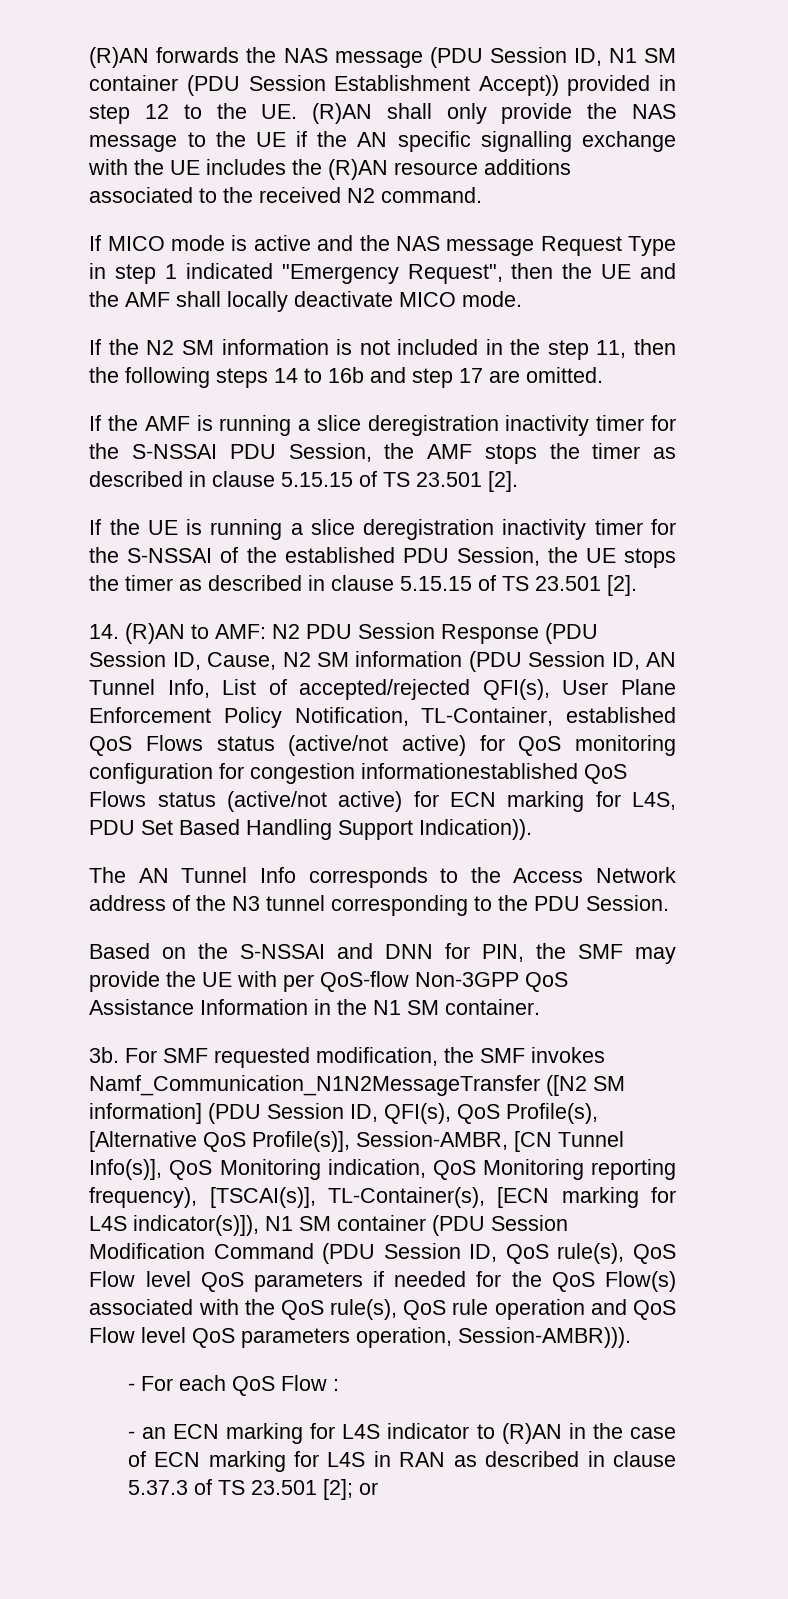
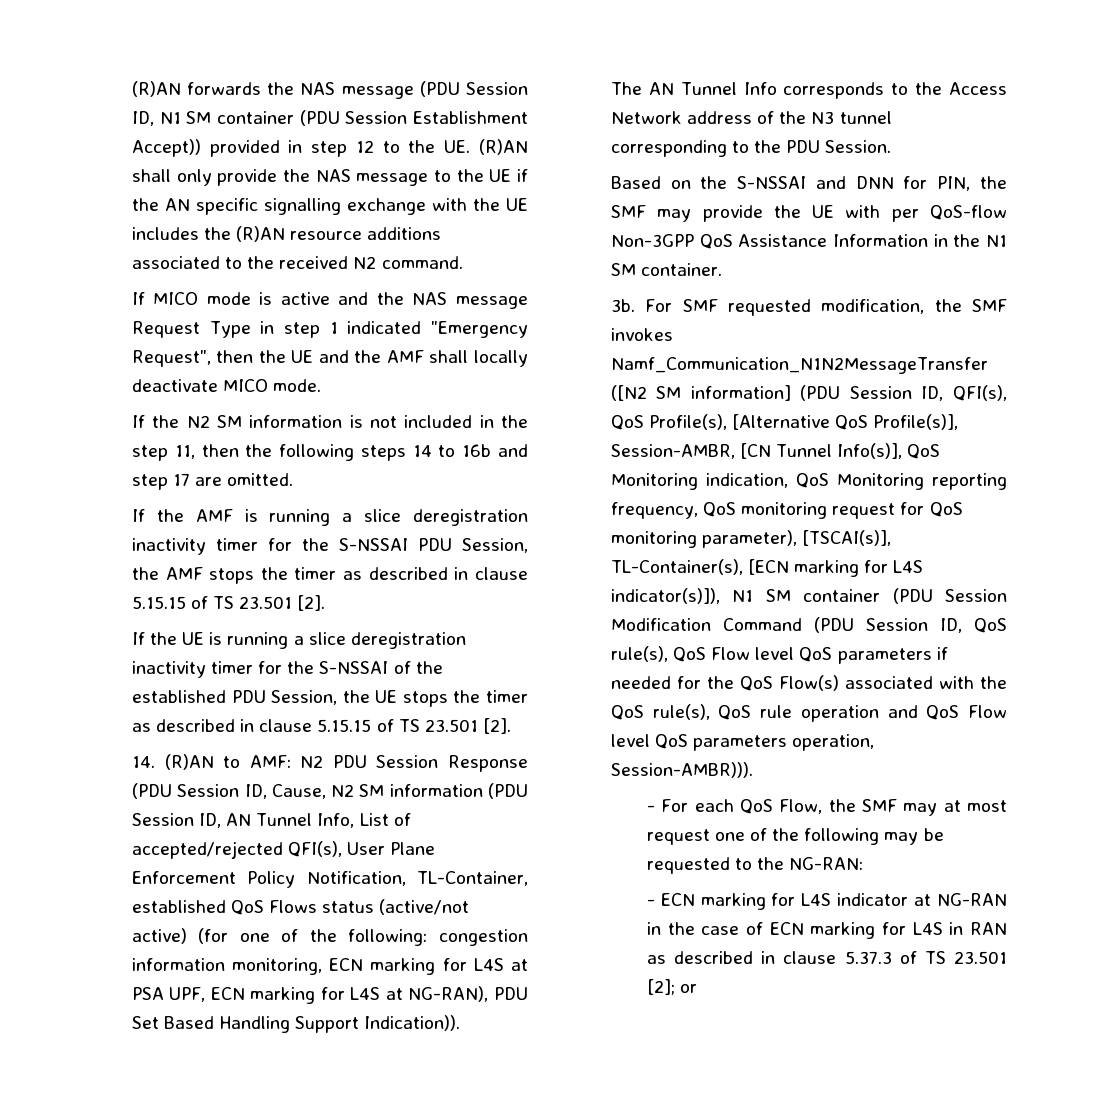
- 14. (R)AN to AMF: N2 PDU Session Response (PDU Session ID, Cause, N2 SM information (PDU Session ID, AN Tunnel Info, List of accepted/rejected QFI(s), User Plane Enforcement Policy Notification, TL-Container, established QoS Flows status (active/not active) for QoS monitoring configuration for congestion informationestablished QoS Flows status (active/not active) for ECN marking for L4S, PDU Set Based Handling Support Indication)).
+ 14. (R)AN to AMF: N2 PDU Session Response (PDU Session ID, Cause, N2 SM information (PDU Session ID, AN Tunnel Info, List of accepted/rejected QFI(s), User Plane Enforcement Policy Notification, TL-Container, established QoS Flows status (active/not active) (for one of the following: congestion information monitoring, ECN marking for L4S at PSA UPF, ECN marking for L4S at NG-RAN), PDU Set Based Handling Support Indication)).
- For SMF requested modification, the SMF invokes Namf_Communication_N1N2MessageTransfer ([N2 SM information] (PDU Session ID, QFI(s), QoS Profile(s), [Alternative QoS Profile(s)], Session-AMBR, [CN Tunnel Info(s)], QoS Monitoring indication, QoS Monitoring reporting frequency), [TSCAI(s)], TL-Container(s), [ECN marking for L4S indicator(s)]), N1 SM container (PDU Session Modification Command (PDU Session ID, QoS rule(s), QoS Flow level QoS parameters if needed for the QoS Flow(s) associated with the QoS rule(s), QoS rule operation and QoS Flow level QoS parameters operation, Session-AMBR))).
+ For SMF requested modification, the SMF invokes Namf_Communication_N1N2MessageTransfer ([N2 SM information] (PDU Session ID, QFI(s), QoS Profile(s), [Alternative QoS Profile(s)], Session-AMBR, [CN Tunnel Info(s)], QoS Monitoring indication, QoS Monitoring reporting frequency, QoS monitoring request for QoS monitoring parameter), [TSCAI(s)], TL-Container(s), [ECN marking for L4S indicator(s)]), N1 SM container (PDU Session Modification Command (PDU Session ID, QoS rule(s), QoS Flow level QoS parameters if needed for the QoS Flow(s) associated with the QoS rule(s), QoS rule operation and QoS Flow level QoS parameters operation, Session-AMBR))).
- - For each QoS Flow :
- - an ECN marking for L4S indicator to (R)AN in the case of ECN marking for L4S in RAN as described in clause 5.37.3 of TS 23.501 [2]; or
+ - For each QoS Flow, the SMF may at most request one of the following may be requested to the NG-RAN:
+ - ECN marking for L4S indicator at NG-RAN in the case of ECN marking for L4S in RAN as described in clause 5.37.3 of TS 23.501 [2]; or

